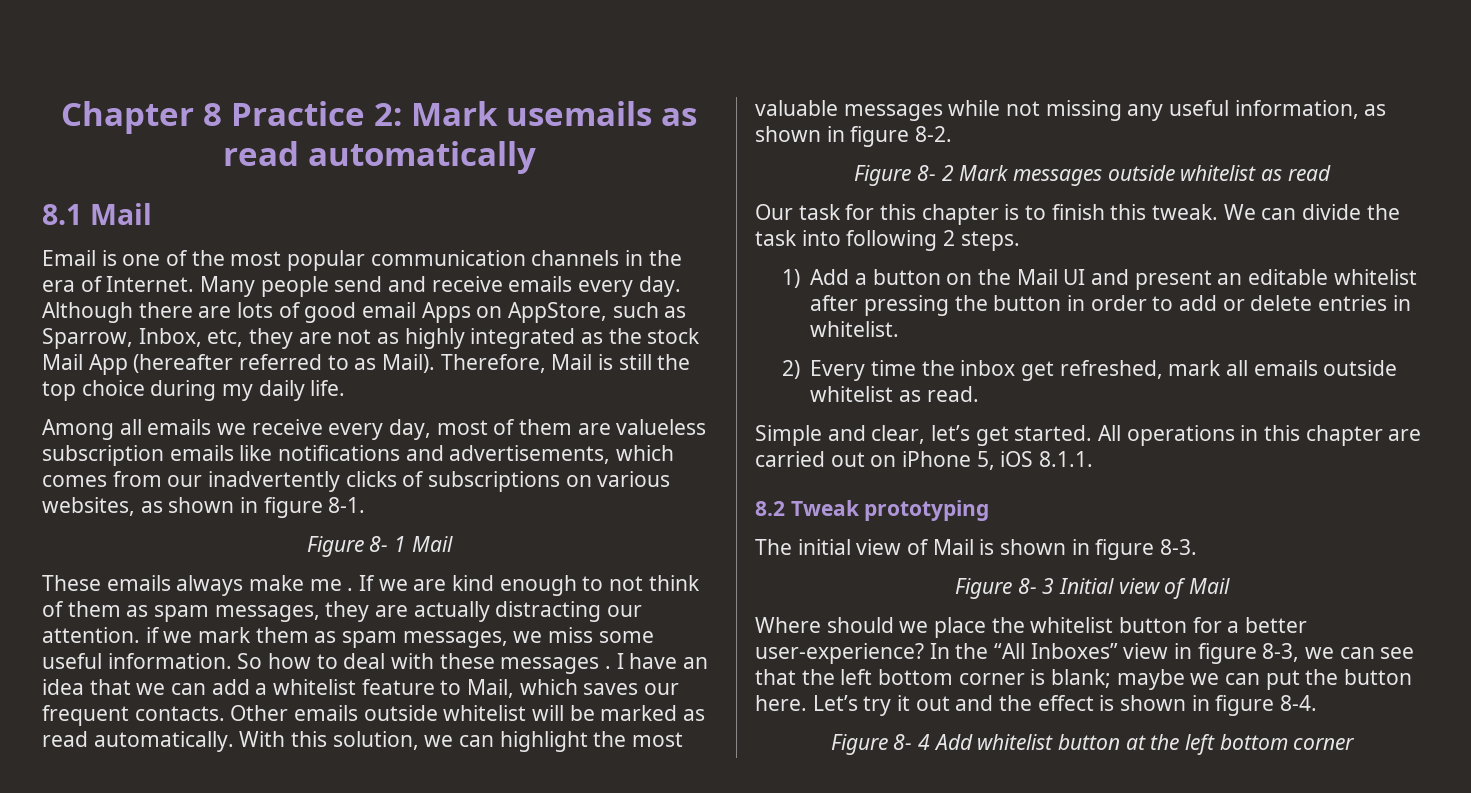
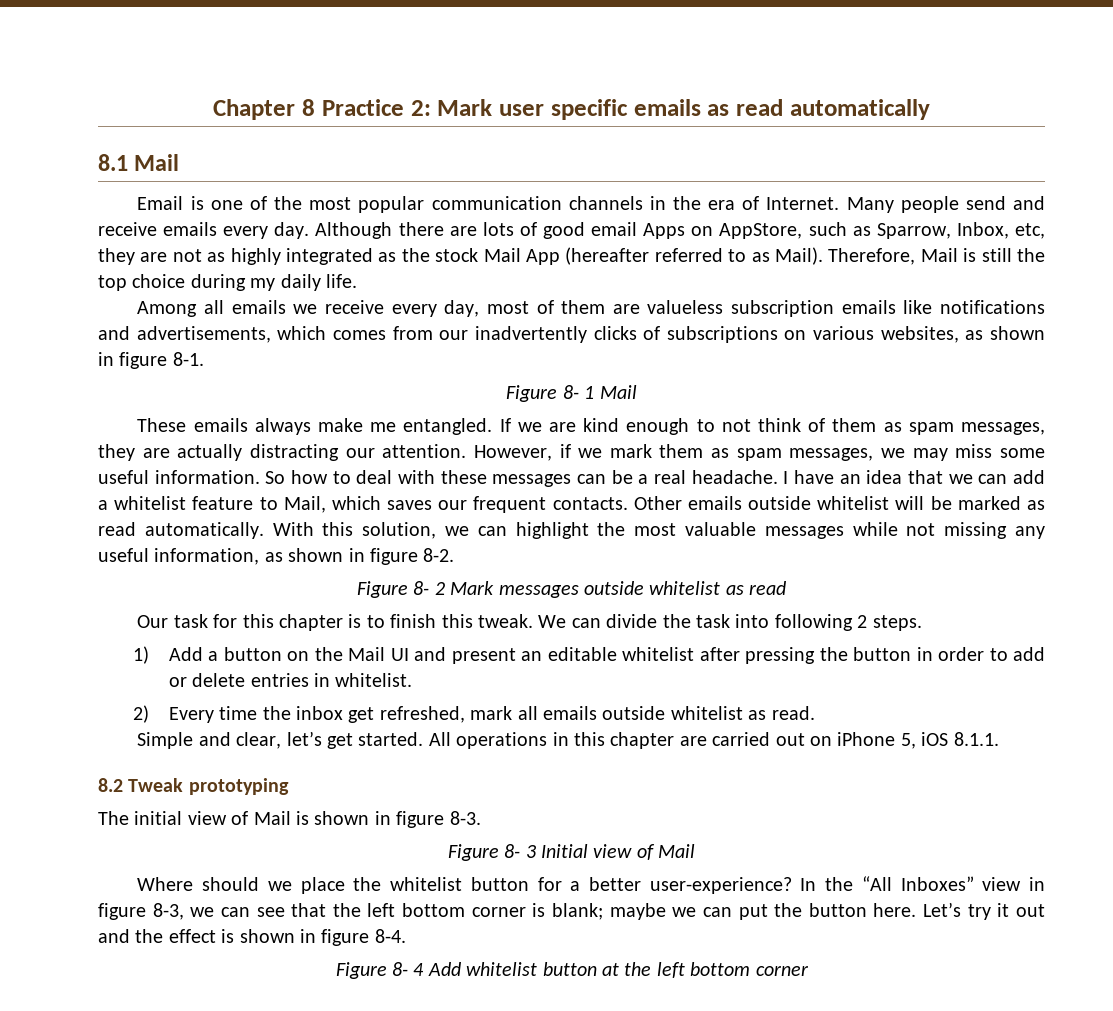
- Chapter 8 Practice 2: Mark usemails as read automatically
+ Chapter 8 Practice 2: Mark user specific emails as read automatically
- These emails always make me .
+ These emails always make me entangled.
- If we are kind enough to not think of them as spam messages, they are actually distracting our attention. if we mark them as spam messages, we miss some useful information.
+ If we are kind enough to not think of them as spam messages, they are actually distracting our attention. However, if we mark them as spam messages, we may miss some useful information.
- So how to deal with these messages .
+ So how to deal with these messages can be a real headache.

